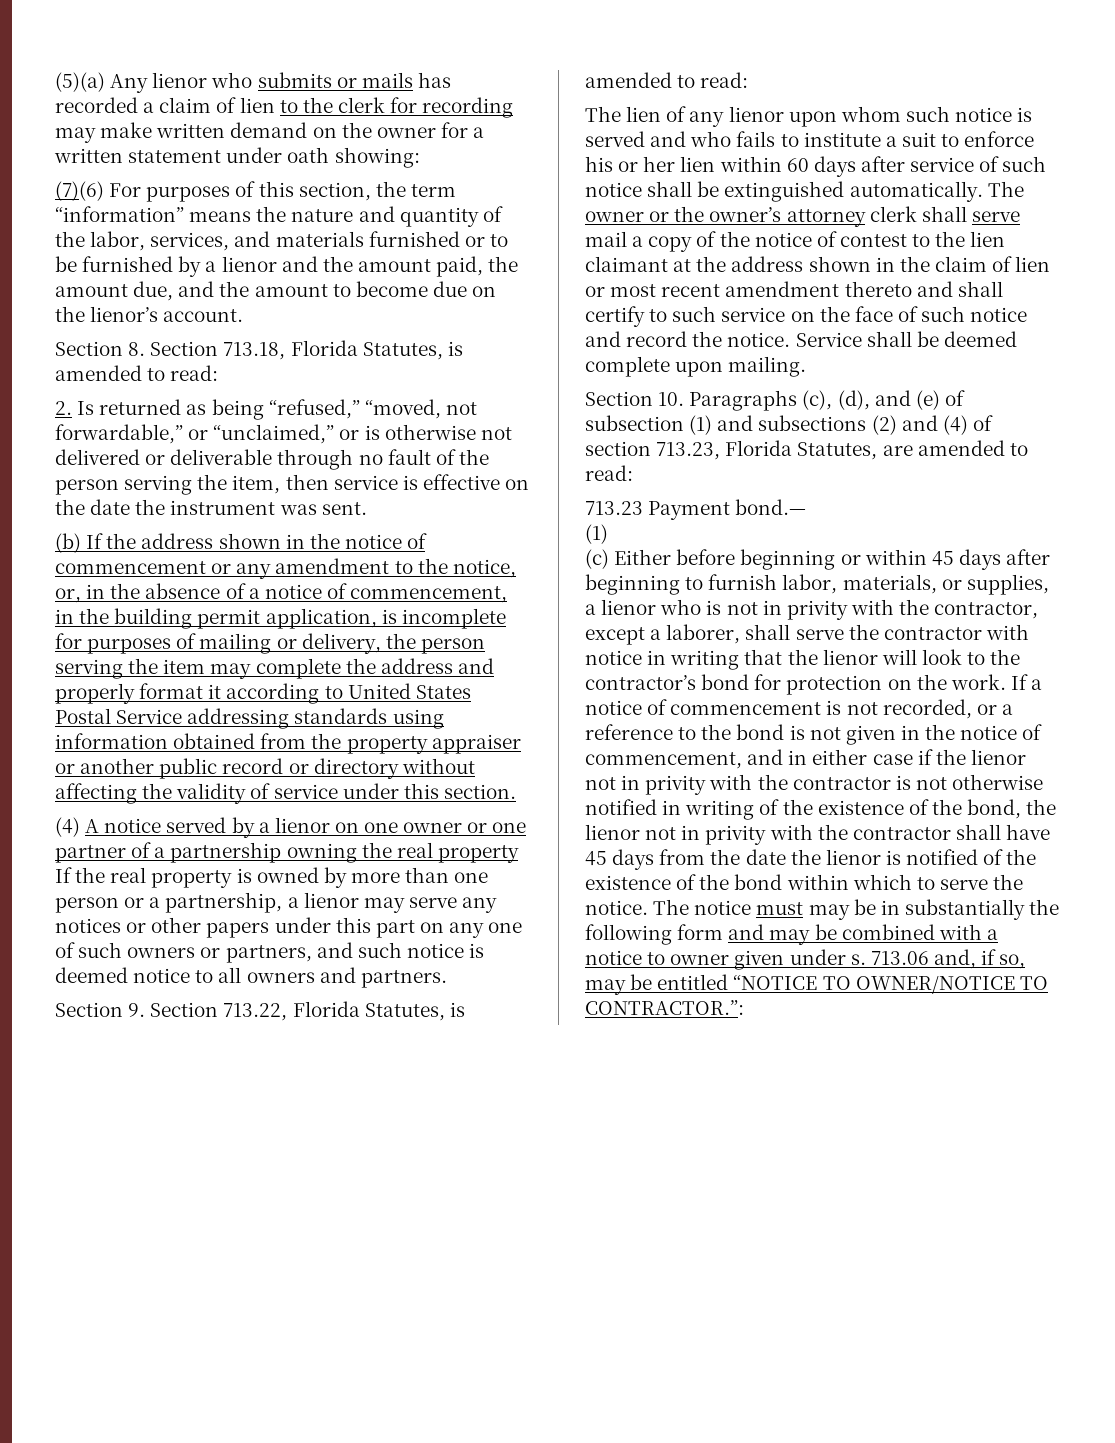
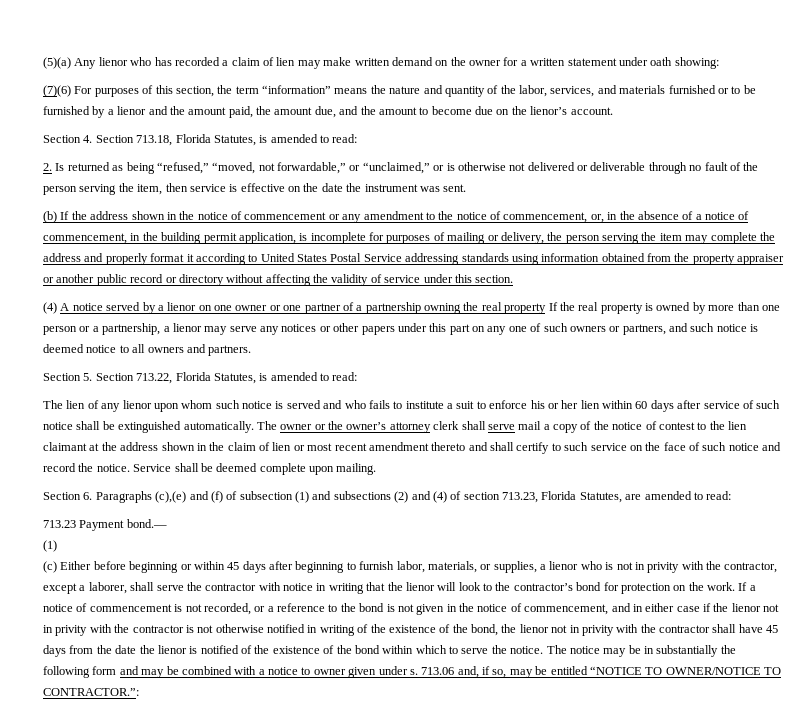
- (5)(a) Any lienor who submits or mails has recorded a claim of lien to the clerk for recording may make written demand on the owner for a written statement under oath showing:
+ (5)(a) Any lienor who has recorded a claim of lien may make written demand on the owner for a written statement under oath showing:
- Section 8. Section 713.18, Florida Statutes, is amended to read:
+ Section 4. Section 713.18, Florida Statutes, is amended to read:
- (b) If the address shown in the notice of commencement or any amendment to the notice, or, in the absence of a notice of commencement, in the building permit application, is incomplete for purposes of mailing or delivery, the person serving the item may complete the address and properly format it according to United States Postal Service addressing standards using information obtained from the property appraiser or another public record or directory without affecting the validity of service under this section.
+ (b) If the address shown in the notice of commencement or any amendment to the notice of commencement, or, in the absence of a notice of commencement, in the building permit application, is incomplete for purposes of mailing or delivery, the person serving the item may complete the address and properly format it according to United States Postal Service addressing standards using information obtained from the property appraiser or another public record or directory without affecting the validity of service under this section.
- Section 9. Section 713.22, Florida Statutes, is amended to read:
+ Section 5. Section 713.22, Florida Statutes, is amended to read:
- Section 10. Paragraphs (c), (d), and (e) of subsection (1) and subsections (2) and (4) of section 713.23, Florida Statutes, are amended to read:
+ Section 6. Paragraphs (c),(e) and (f) of subsection (1) and subsections (2) and (4) of section 713.23, Florida Statutes, are amended to read:
- The notice must may be in substantially the following form and may be combined with a notice to owner given under s.
+ The notice may be in substantially the following form and may be combined with a notice to owner given under s.

